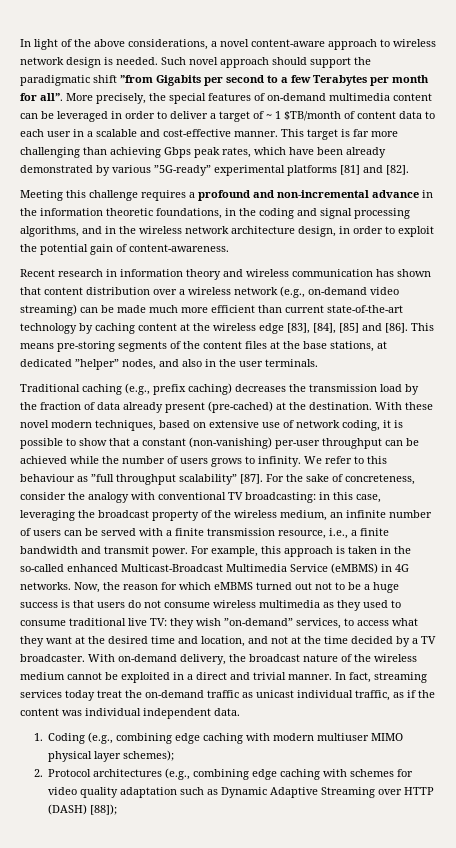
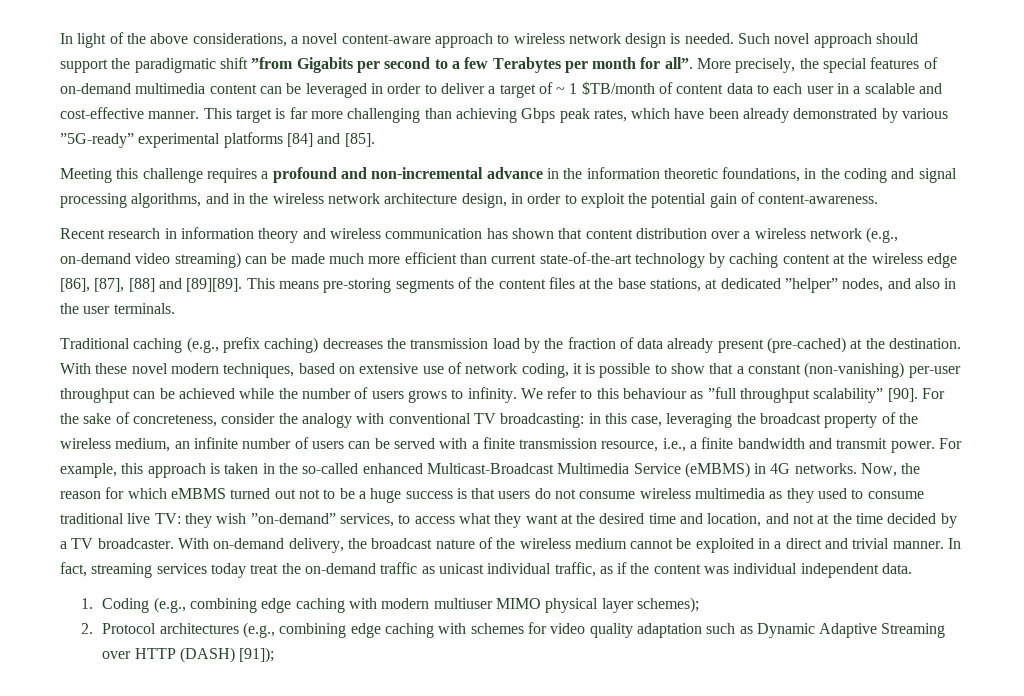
- This target is far more challenging than achieving Gbps peak rates, which have been already demonstrated by various ”5G-ready” experimental platforms [81] and [82].
+ This target is far more challenging than achieving Gbps peak rates, which have been already demonstrated by various ”5G-ready” experimental platforms [84] and [85].
- Recent research in information theory and wireless communication has shown that content distribution over a wireless network (e.g., on-demand video streaming) can be made much more efficient than current state-of-the-art technology by caching content at the wireless edge [83], [84], [85] and [86].
+ Recent research in information theory and wireless communication has shown that content distribution over a wireless network (e.g., on-demand video streaming) can be made much more efficient than current state-of-the-art technology by caching content at the wireless edge [86], [87], [88] and [89][89].
- We refer to this behaviour as ”full throughput scalability” [87].
+ We refer to this behaviour as ”full throughput scalability” [90].
- 2. Protocol architectures (e.g., combining edge caching with schemes for video quality adaptation such as Dynamic Adaptive Streaming over HTTP (DASH) [88]);
+ 2. Protocol architectures (e.g., combining edge caching with schemes for video quality adaptation such as Dynamic Adaptive Streaming over HTTP (DASH) [91]);

